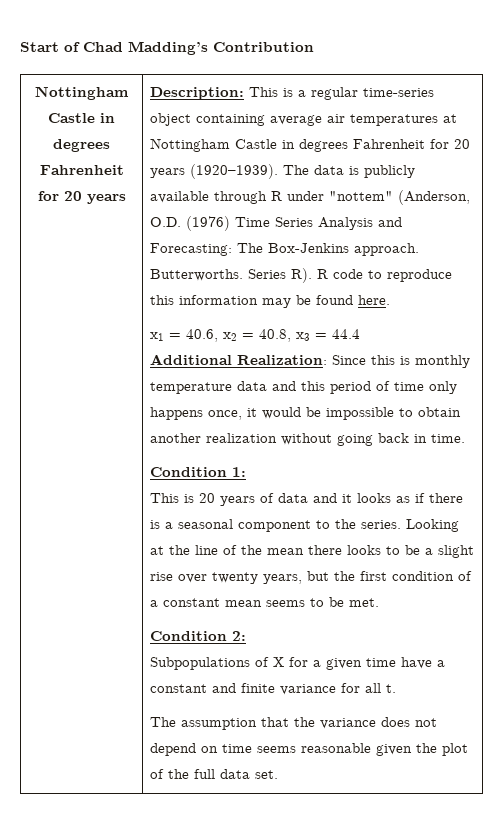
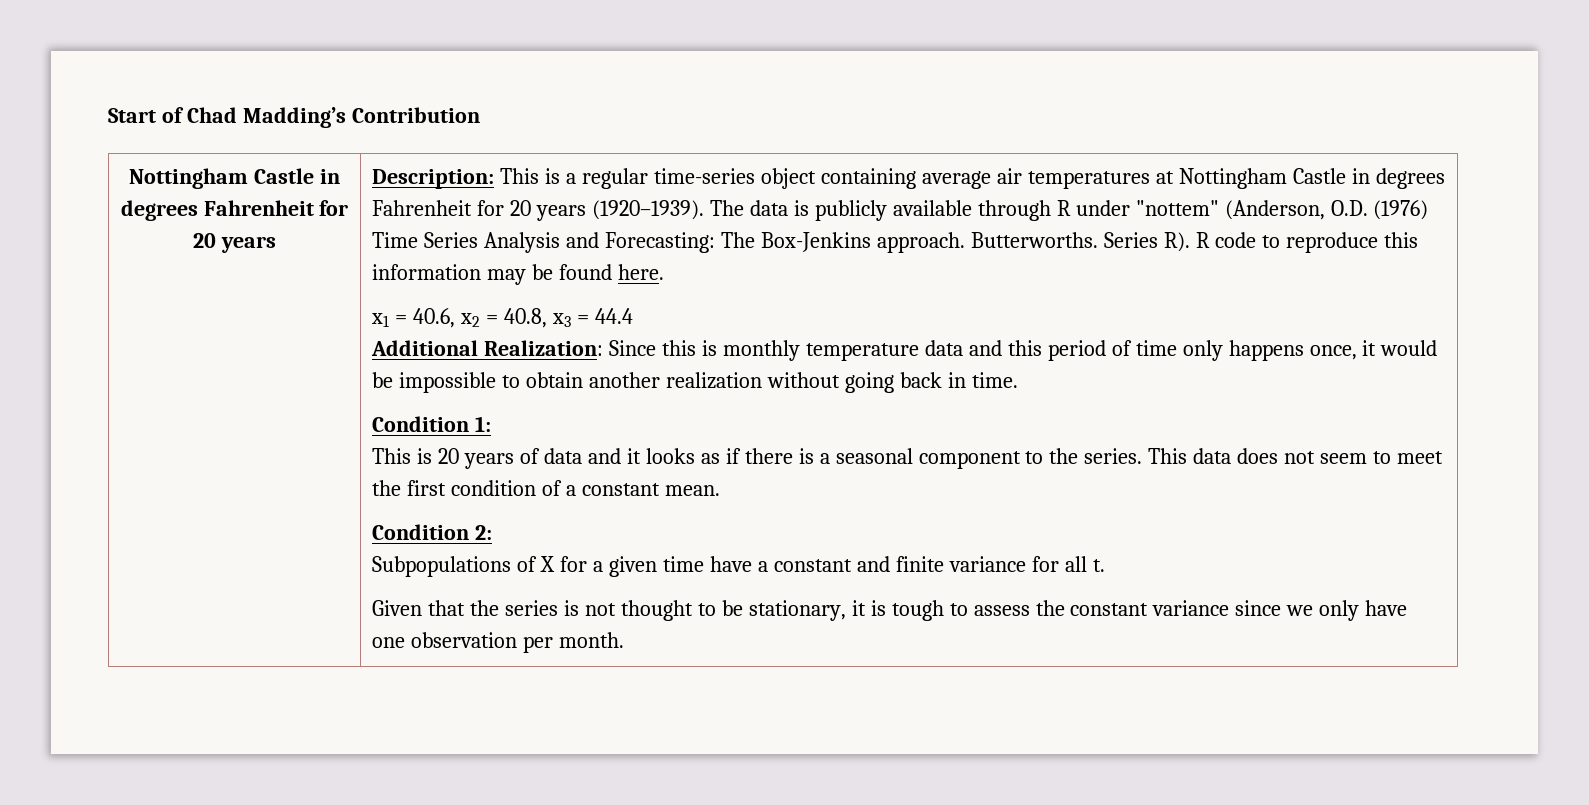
- Looking at the line of the mean there looks to be a slight rise over twenty years, but the first condition of a constant mean seems to be met.
+ This data does not seem to meet the first condition of a constant mean.
- The assumption that the variance does not depend on time seems reasonable given the plot of the full data set.
+ Given that the series is not thought to be stationary, it is tough to assess the constant variance since we only have one observation per month.

